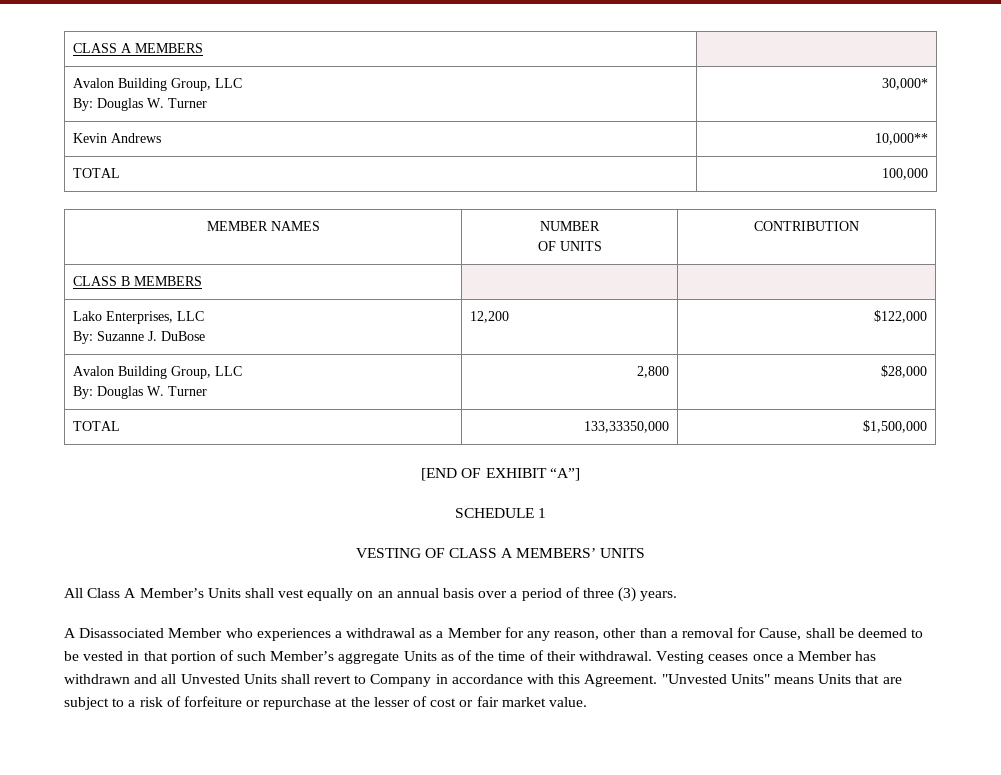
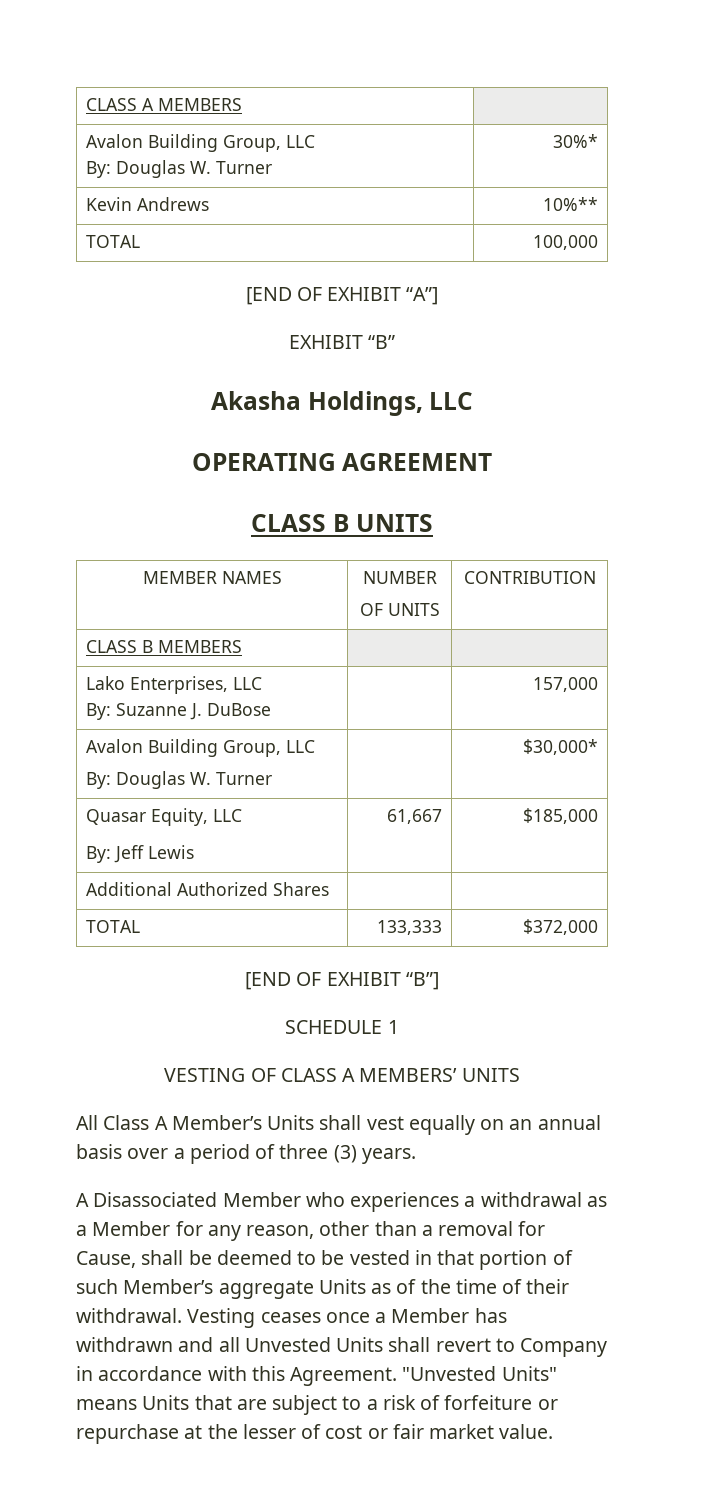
  CLASS A MEMBERS |
  Avalon Building Group, LLC
- By: Douglas W. Turner | 30,000*
+ By: Douglas W. Turner | 30%*
- Kevin Andrews | 10,000**
+ Kevin Andrews | 10%**
+ [END OF EXHIBIT “A”]
+ EXHIBIT “B”
+ Akasha Holdings, LLC
+ OPERATING AGREEMENT
+ CLASS B UNITS
  Lako Enterprises, LLC
- By: Suzanne J. DuBose | 12,200 | $122,000
+ By: Suzanne J. DuBose | | 157,000
  Avalon Building Group, LLC
- By: Douglas W. Turner | 2,800 | $28,000
- TOTAL | 133,33350,000 | $1,500,000
- [END OF EXHIBIT “A”]
+ By: Douglas W. Turner | | $30,000*
+ Quasar Equity, LLC
+ By: Jeff Lewis | 61,667 | $185,000
+ Additional Authorized Shares | |
+ TOTAL | 133,333 | $372,000
+ [END OF EXHIBIT “B”]

